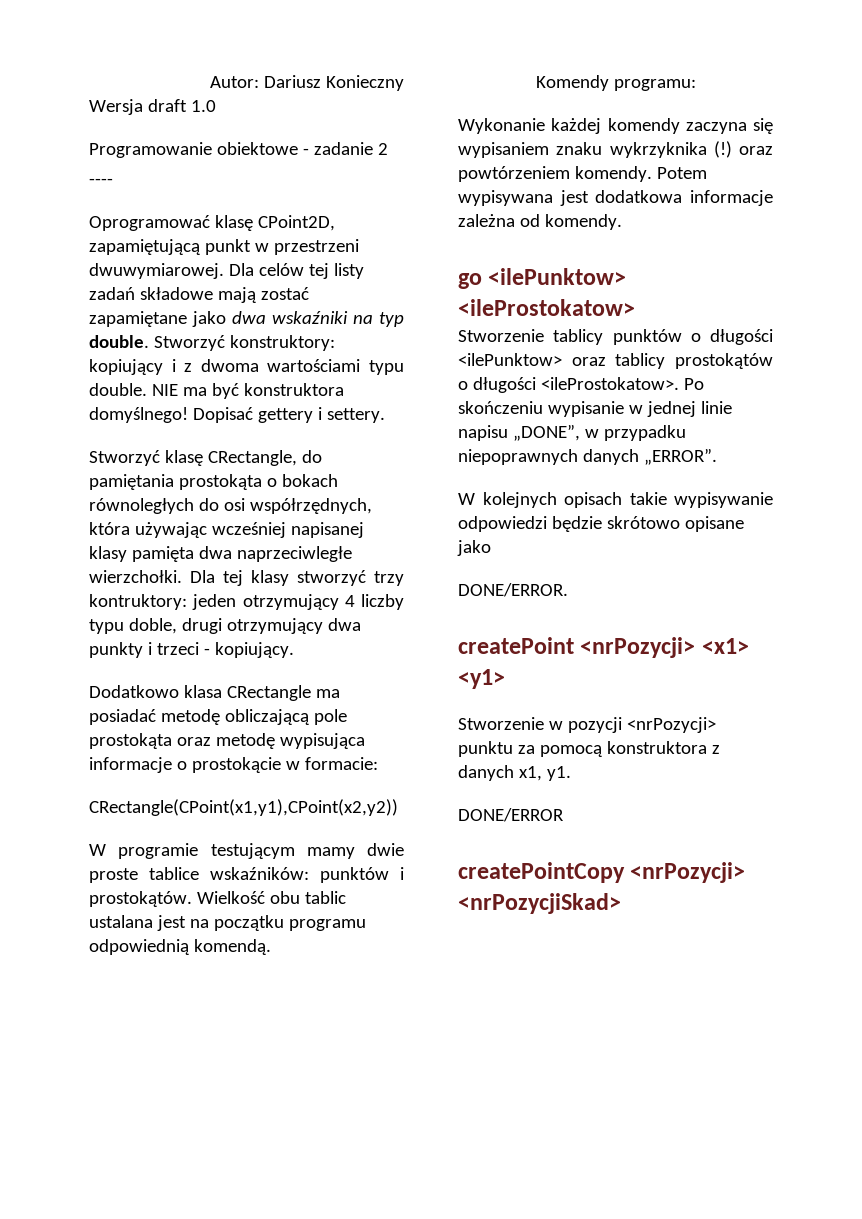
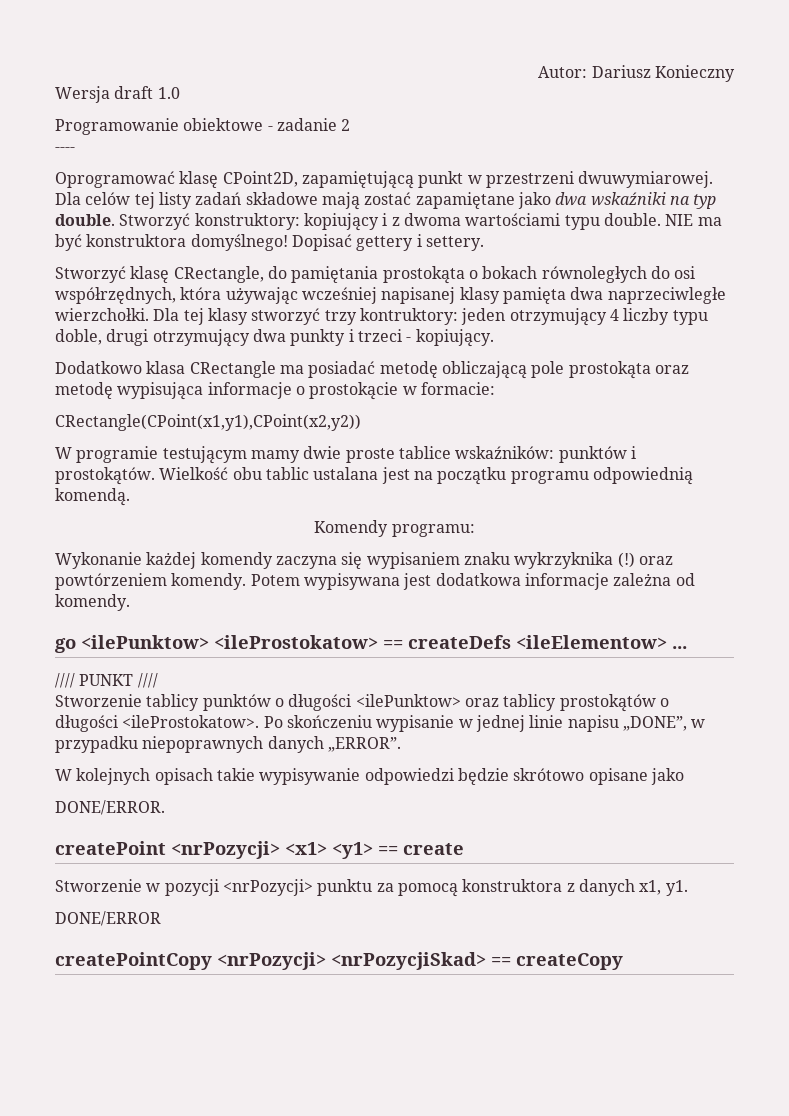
- go <ilePunktow> <ileProstokatow>
+ go <ilePunktow> <ileProstokatow> == createDefs <ileElementow> ...
+ //// PUNKT ////
- createPoint <nrPozycji> <x1> <y1>
+ createPoint <nrPozycji> <x1> <y1> == create
- createPointCopy <nrPozycji> <nrPozycjiSkad>
+ createPointCopy <nrPozycji> <nrPozycjiSkad> == createCopy

